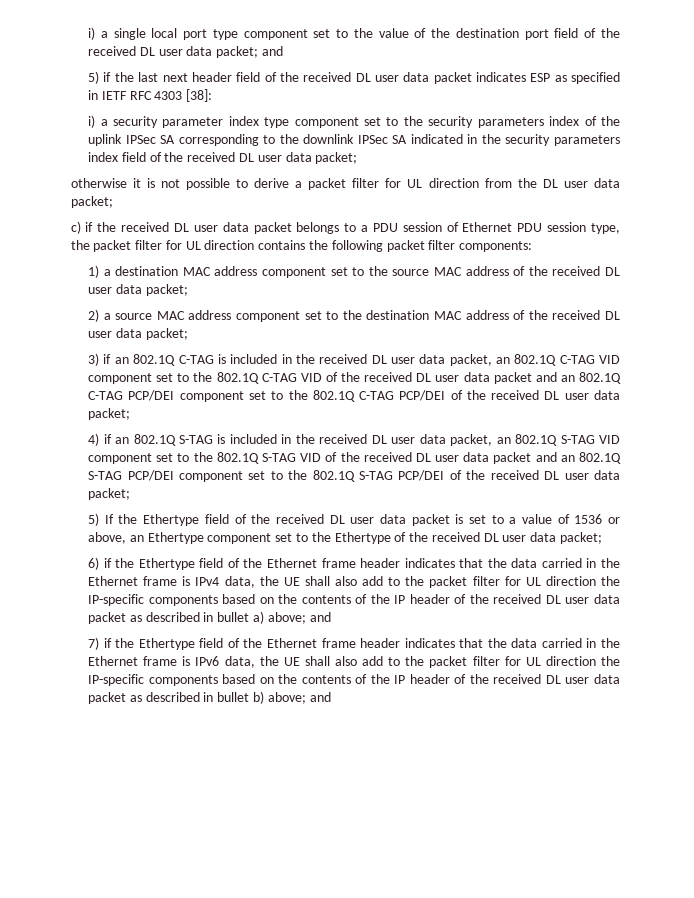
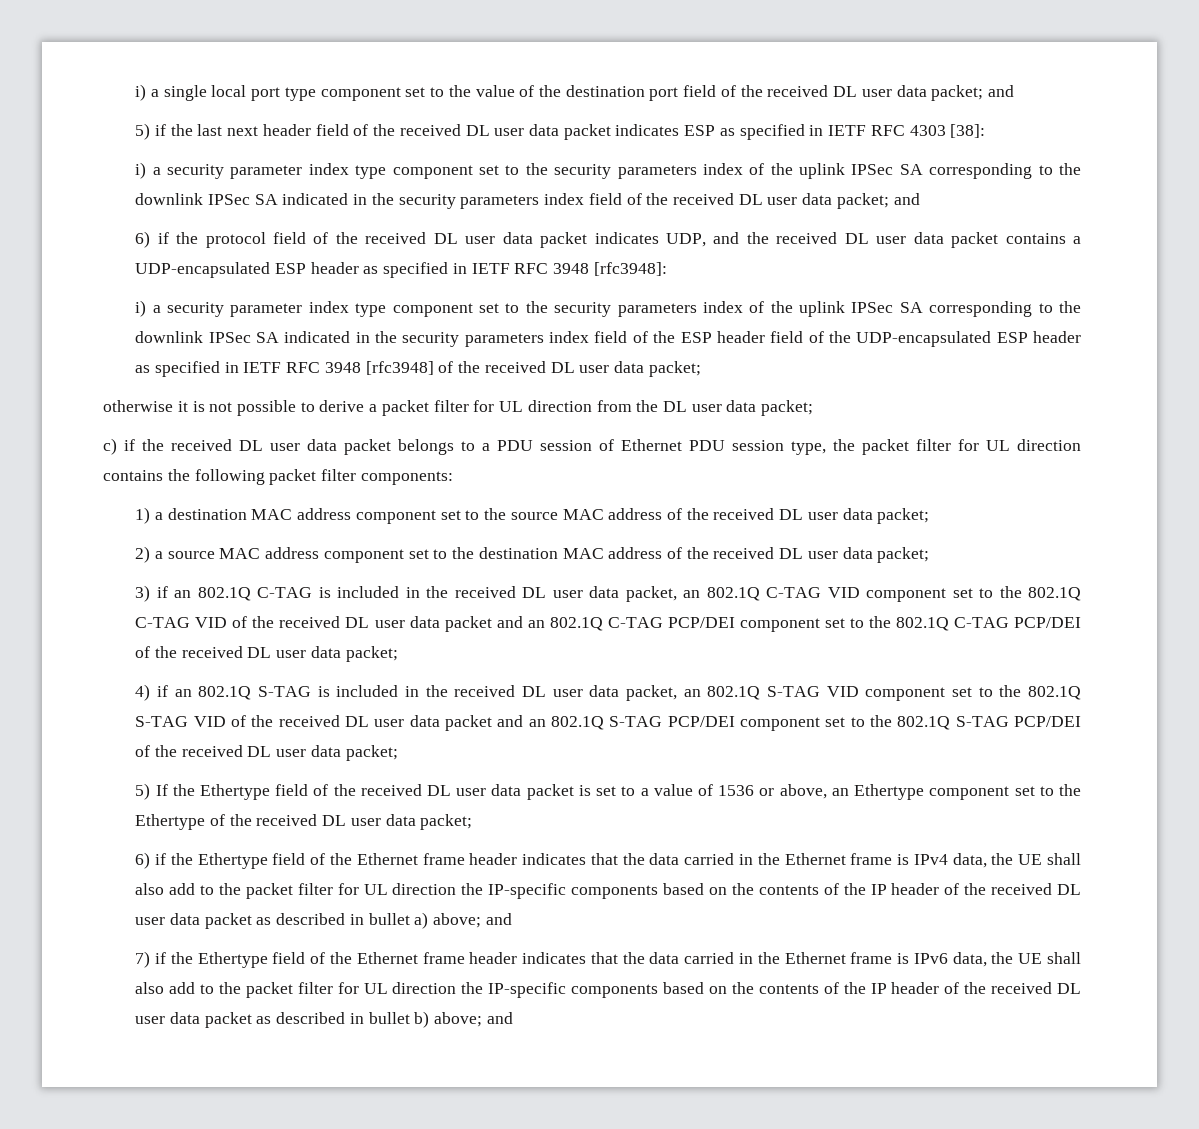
- i) a security parameter index type component set to the security parameters index of the uplink IPSec SA corresponding to the downlink IPSec SA indicated in the security parameters index field of the received DL user data packet;
+ i) a security parameter index type component set to the security parameters index of the uplink IPSec SA corresponding to the downlink IPSec SA indicated in the security parameters index field of the received DL user data packet; and
+ 6) if the protocol field of the received DL user data packet indicates UDP, and the received DL user data packet contains a UDP-encapsulated ESP header as specified in IETF RFC 3948 [rfc3948]:
+ i) a security parameter index type component set to the security parameters index of the uplink IPSec SA corresponding to the downlink IPSec SA indicated in the security parameters index field of the ESP header field of the UDP-encapsulated ESP header as specified in IETF RFC 3948 [rfc3948] of the received DL user data packet;

